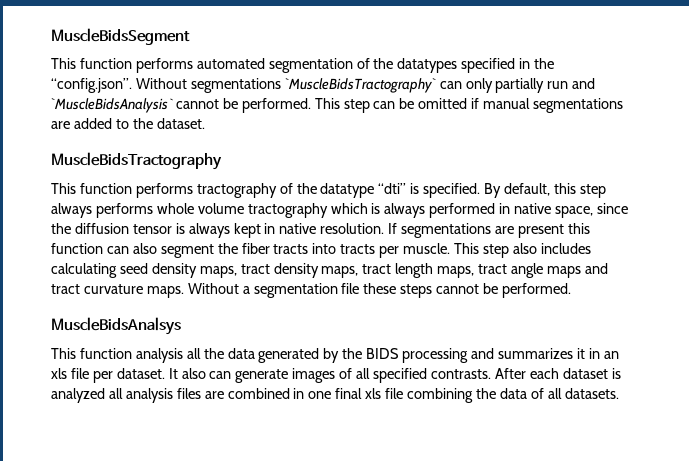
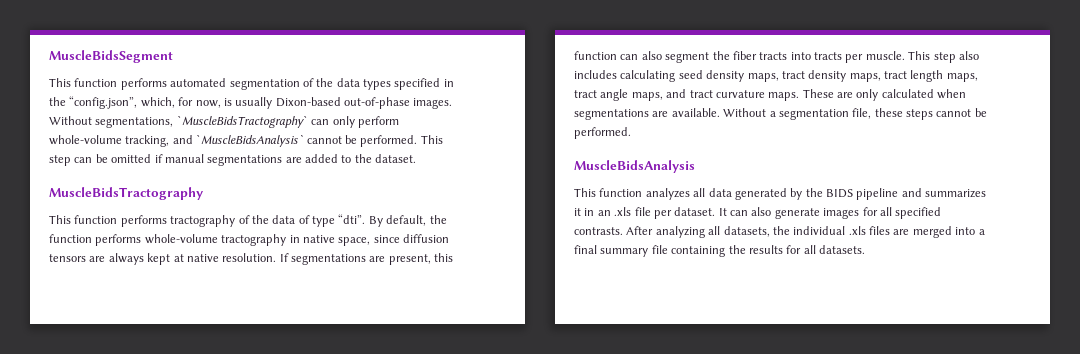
- This function performs automated segmentation of the datatypes specified in the “config.json”. Without segmentations `MuscleBidsTractography` can only partially run and `MuscleBidsAnalysis` cannot be performed.
+ This function performs automated segmentation of the data types specified in the “config.json”, which, for now, is usually Dixon-based out-of-phase images. Without segmentations, `MuscleBidsTractography` can only perform whole-volume tracking, and `MuscleBidsAnalysis` cannot be performed.
- This function performs tractography of the datatype “dti” is specified. By default, this step always performs whole volume tractography which is always performed in native space, since the diffusion tensor is always kept in native resolution.
+ This function performs tractography of the data of type “dti”. By default, the function performs whole-volume tractography in native space, since diffusion tensors are always kept at native resolution.
- If segmentations are present this function can also segment the fiber tracts into tracts per muscle.
+ If segmentations are present, this function can also segment the fiber tracts into tracts per muscle.
- This step also includes calculating seed density maps, tract density maps, tract length maps, tract angle maps and tract curvature maps.
+ This step also includes calculating seed density maps, tract density maps, tract length maps, tract angle maps, and tract curvature maps.
+ These are only calculated when segmentations are available.
- Without a segmentation file these steps cannot be performed.
+ Without a segmentation file, these steps cannot be performed.
- MuscleBidsAnalsys
- This function analysis all the data generated by the BIDS processing and summarizes it in an xls file per dataset.
+ MuscleBidsAnalysis
+ This function analyzes all data generated by the BIDS pipeline and summarizes it in an .xls file per dataset.
- It also can generate images of all specified contrasts.
+ It can also generate images for all specified contrasts.
- After each dataset is analyzed all analysis files are combined in one final xls file combining the data of all datasets.
+ After analyzing all datasets, the individual .xls files are merged into a final summary file containing the results for all datasets.

